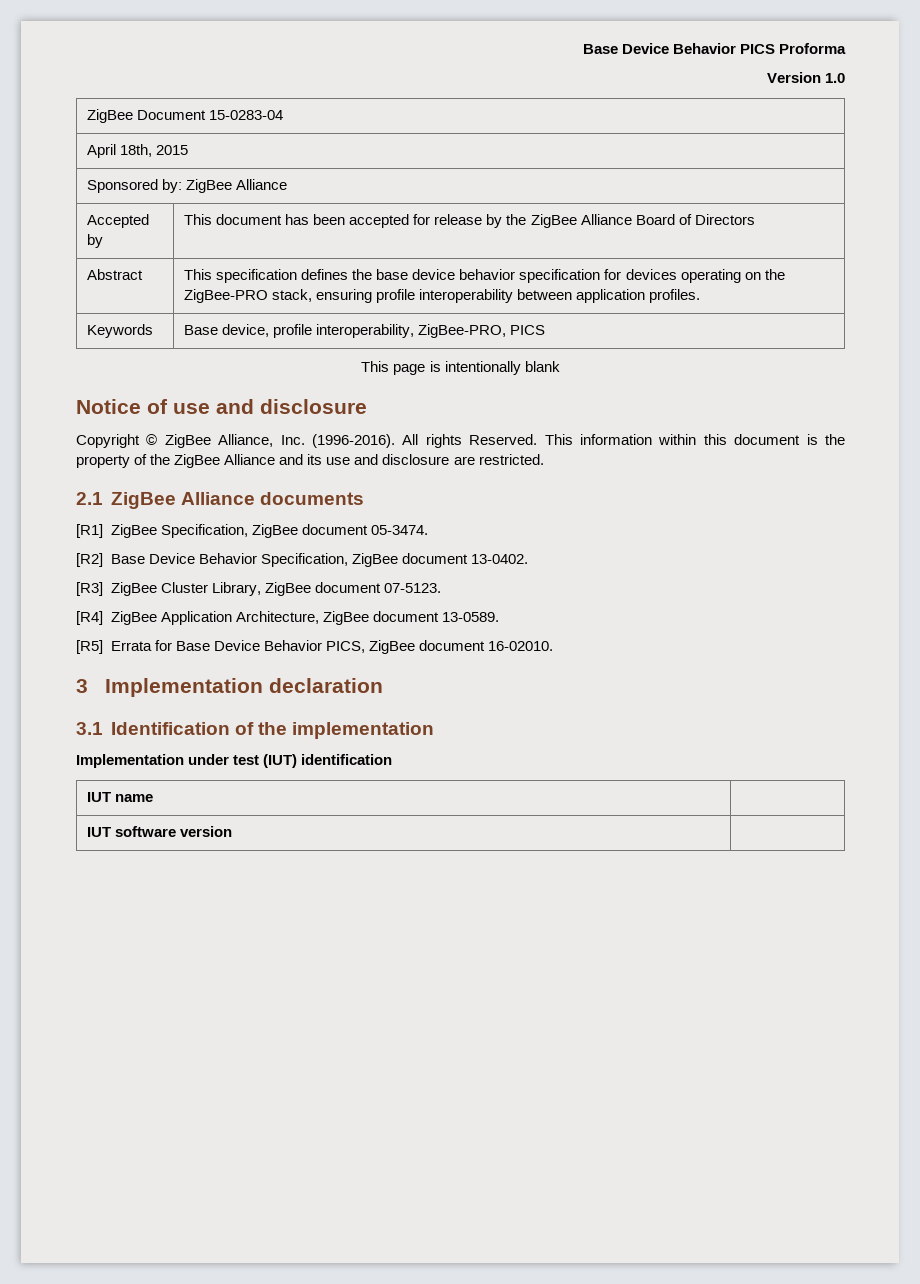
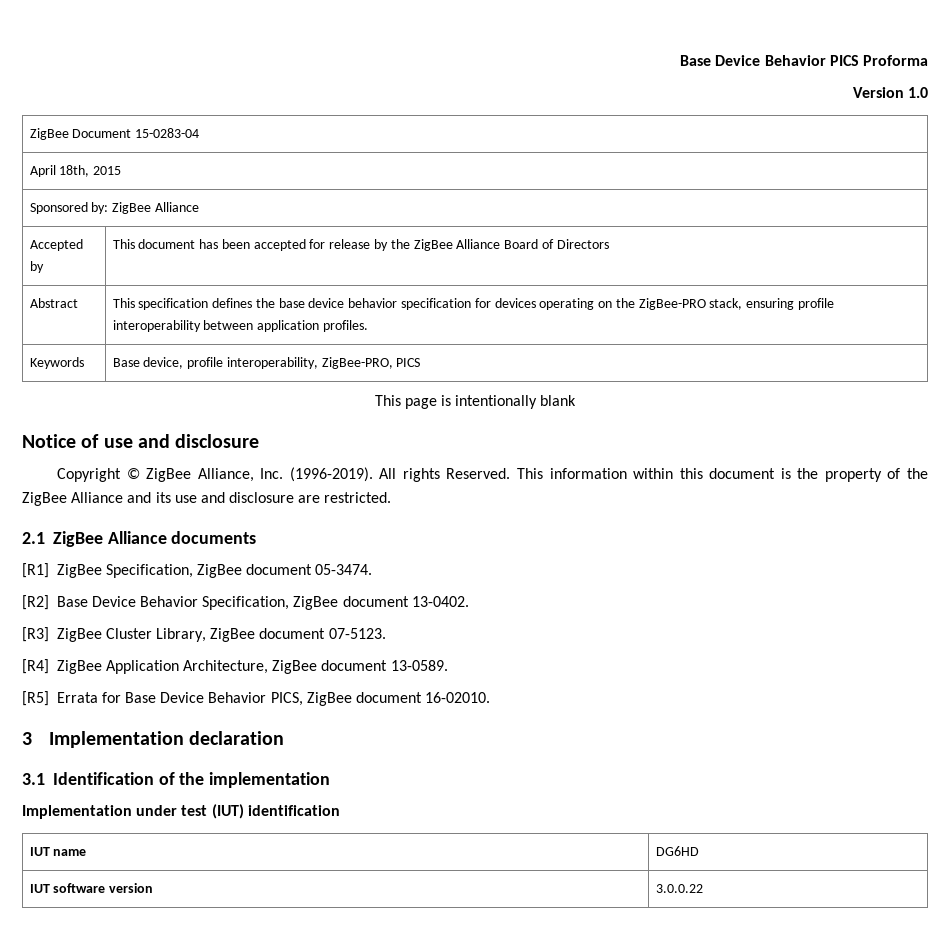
- Copyright © ZigBee Alliance, Inc. (1996-2016).
+ Copyright © ZigBee Alliance, Inc. (1996-2019).
- IUT name |
+ IUT name | DG6HD
- IUT software version |
+ IUT software version | 3.0.0.22

